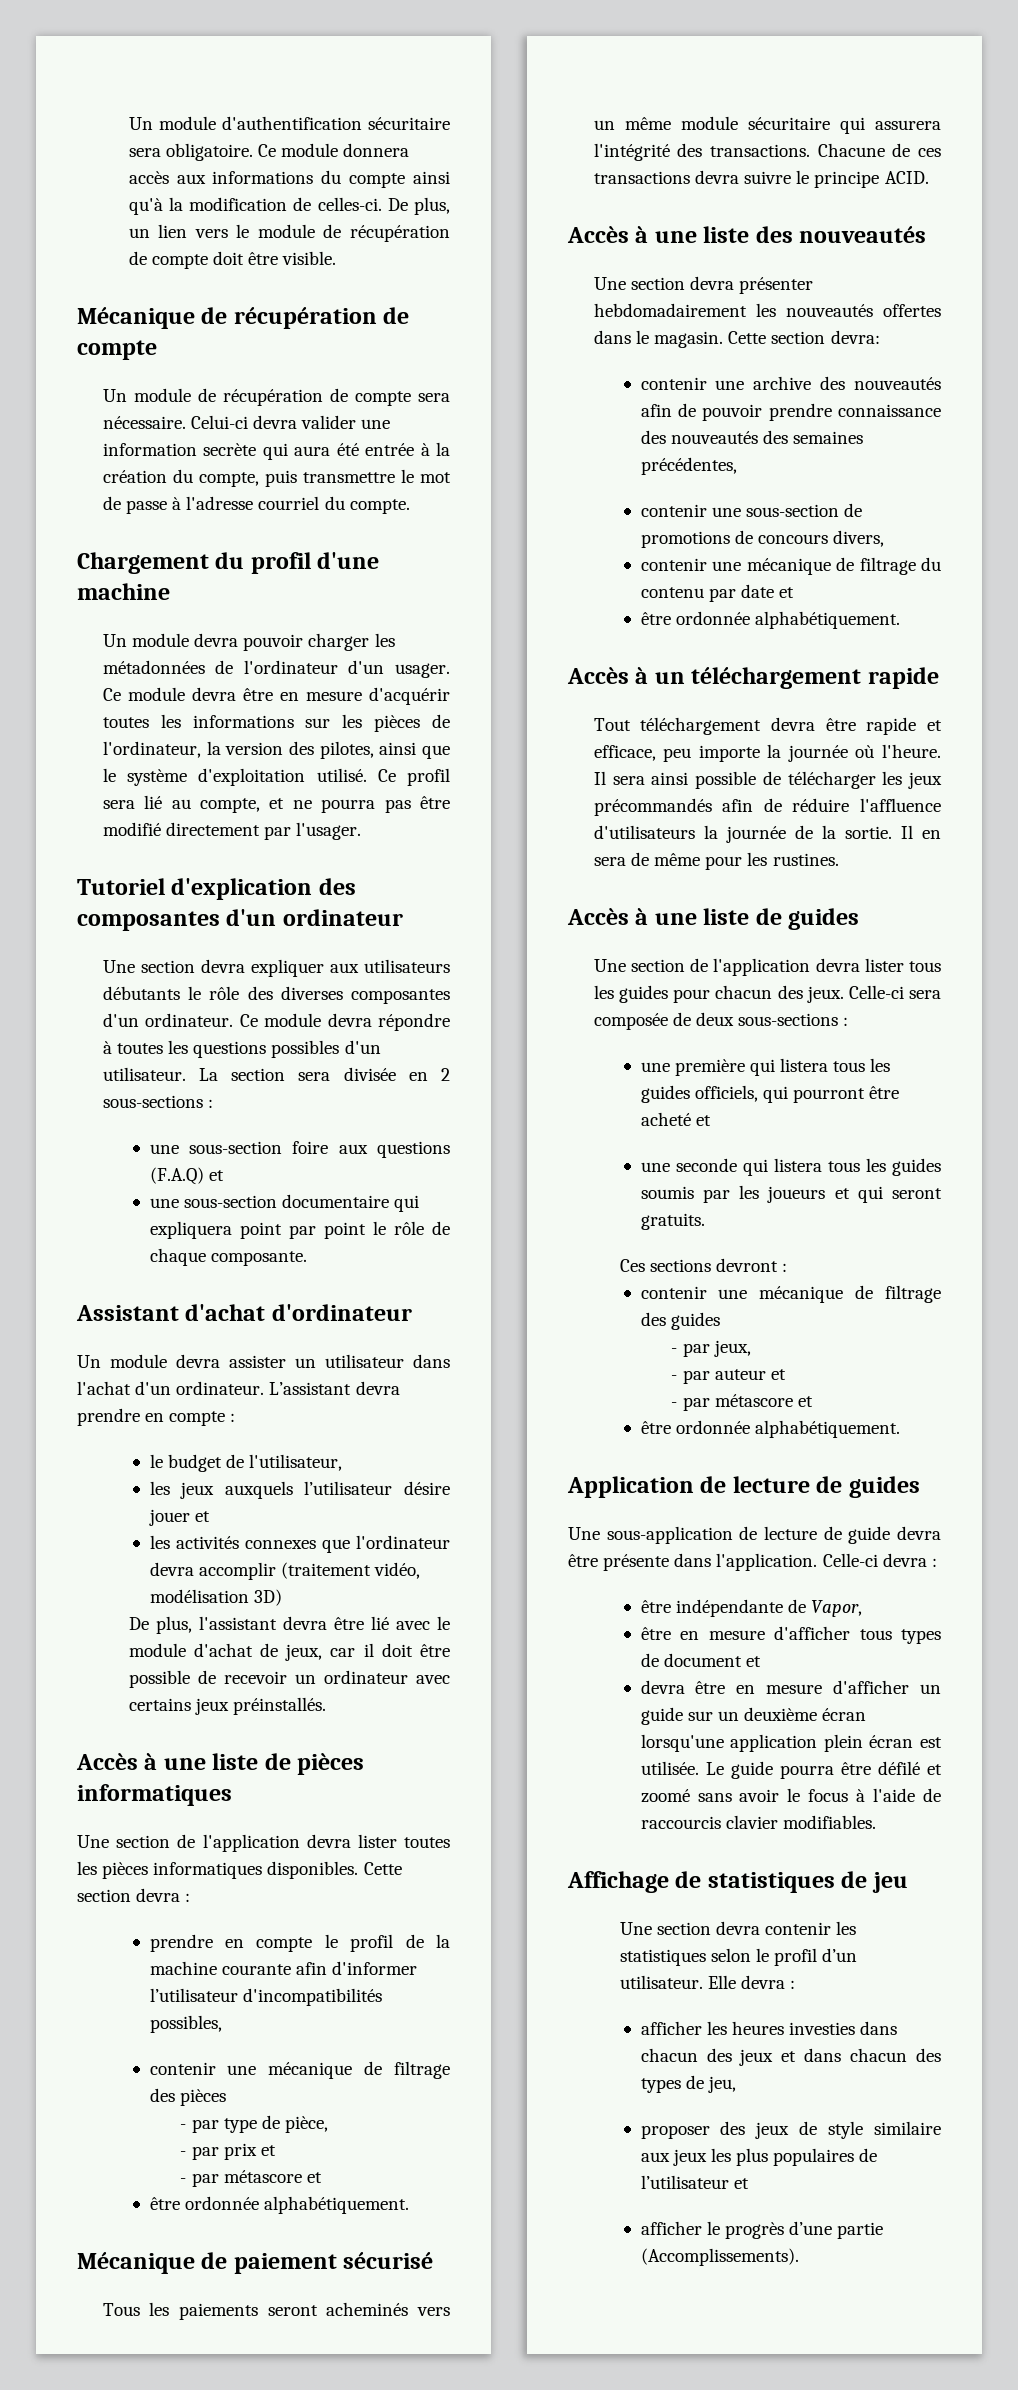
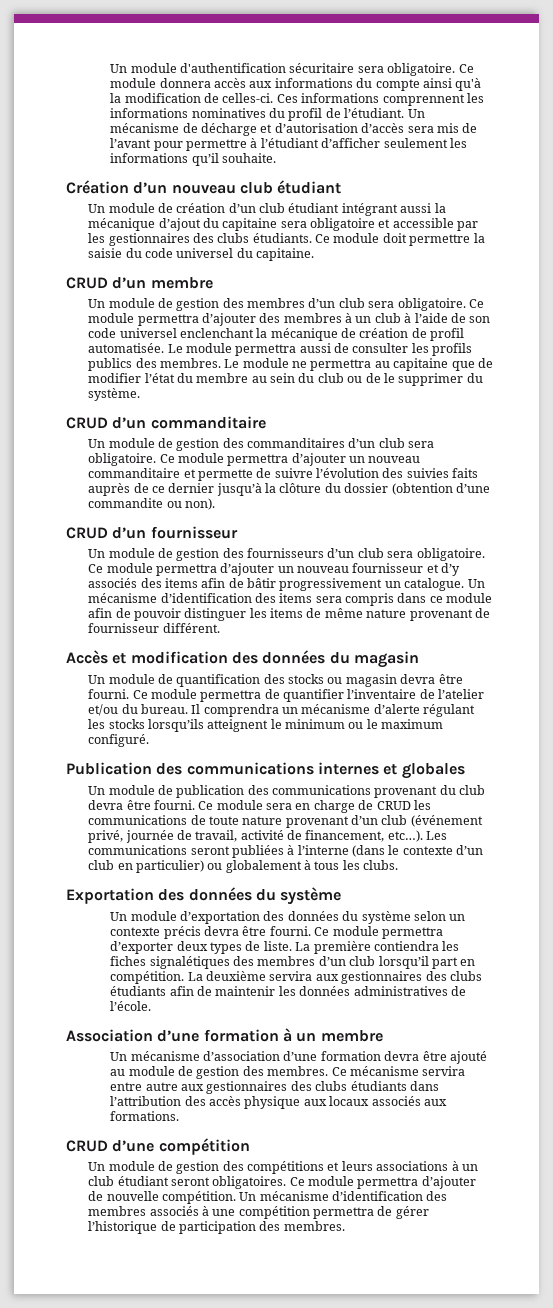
- De plus, un lien vers le module de récupération de compte doit être visible.
- Mécanique de récupération de compte
- Un module de récupération de compte sera nécessaire. Celui-ci devra valider une information secrète qui aura été entrée à la création du compte, puis transmettre le mot de passe à l'adresse courriel du compte.
- Chargement du profil d'une machine
- Un module devra pouvoir charger les métadonnées de l'ordinateur d'un usager. Ce module devra être en mesure d'acquérir toutes les informations sur les pièces de l'ordinateur, la version des pilotes, ainsi que le système d'exploitation utilisé. Ce profil sera lié au compte, et ne pourra pas être modifié directement par l'usager.
- Tutoriel d'explication des composantes d'un ordinateur
- Une section devra expliquer aux utilisateurs débutants le rôle des diverses composantes d'un ordinateur. Ce module devra répondre à toutes les questions possibles d'un utilisateur. La section sera divisée en 2 sous-sections :
- une sous-section foire aux questions (F.A.Q) et
- une sous-section documentaire qui expliquera point par point le rôle de chaque composante.
- Assistant d'achat d'ordinateur
- Un module devra assister un utilisateur dans l'achat d'un ordinateur. L’assistant devra prendre en compte :
- le budget de l'utilisateur,
- les jeux auxquels l’utilisateur désire jouer et
- les activités connexes que l'ordinateur devra accomplir (traitement vidéo, modélisation 3D)
- De plus, l'assistant devra être lié avec le module d'achat de jeux, car il doit être possible de recevoir un ordinateur avec certains jeux préinstallés.
- Accès à une liste de pièces informatiques
- Une section de l'application devra lister toutes les pièces informatiques disponibles. Cette section devra :
- prendre en compte le profil de la machine courante afin d'informer l’utilisateur d'incompatibilités possibles,
- contenir une mécanique de filtrage des pièces
- - par type de pièce,
- - par prix et
- - par métascore et
- être ordonnée alphabétiquement.
- Mécanique de paiement sécurisé
- Tous les paiements seront acheminés vers un même module sécuritaire qui assurera l'intégrité des transactions. Chacune de ces transactions devra suivre le principe ACID.
- Accès à une liste des nouveautés
- Une section devra présenter hebdomadairement les nouveautés offertes dans le magasin. Cette section devra:
- contenir une archive des nouveautés afin de pouvoir prendre connaissance des nouveautés des semaines précédentes,
- contenir une sous-section de promotions de concours divers,
- contenir une mécanique de filtrage du contenu par date et
- être ordonnée alphabétiquement.
- Accès à un téléchargement rapide
- Tout téléchargement devra être rapide et efficace, peu importe la journée où l'heure. Il sera ainsi possible de télécharger les jeux précommandés afin de réduire l'affluence d'utilisateurs la journée de la sortie. Il en sera de même pour les rustines.
- Accès à une liste de guides
- Une section de l'application devra lister tous les guides pour chacun des jeux. Celle-ci sera composée de deux sous-sections :
- une première qui listera tous les guides officiels, qui pourront être acheté et
- une seconde qui listera tous les guides soumis par les joueurs et qui seront gratuits.
- Ces sections devront :
- contenir une mécanique de filtrage des guides
- - par jeux,
- - par auteur et
- - par métascore et
- être ordonnée alphabétiquement.
- Application de lecture de guides
- Une sous-application de lecture de guide devra être présente dans l'application. Celle-ci devra :
- être indépendante de Vapor,
- être en mesure d'afficher tous types de document et
- devra être en mesure d'afficher un guide sur un deuxième écran lorsqu'une application plein écran est utilisée. Le guide pourra être défilé et zoomé sans avoir le focus à l'aide de raccourcis clavier modifiables.
- Affichage de statistiques de jeu
- Une section devra contenir les statistiques selon le profil d’un utilisateur. Elle devra :
- afficher les heures investies dans chacun des jeux et dans chacun des types de jeu,
- proposer des jeux de style similaire aux jeux les plus populaires de l’utilisateur et
- afficher le progrès d’une partie (Accomplissements).
+ Ces informations comprennent les informations nominatives du profil de l’étudiant. Un mécanisme de décharge et d’autorisation d’accès sera mis de l’avant pour permettre à l’étudiant d’afficher seulement les informations qu’il souhaite.
+ Création d’un nouveau club étudiant
+ Un module de création d’un club étudiant intégrant aussi la mécanique d’ajout du capitaine sera obligatoire et accessible par les gestionnaires des clubs étudiants. Ce module doit permettre la saisie du code universel du capitaine.
+ CRUD d’un membre
+ Un module de gestion des membres d’un club sera obligatoire. Ce module permettra d’ajouter des membres à un club à l’aide de son code universel enclenchant la mécanique de création de profil automatisée. Le module permettra aussi de consulter les profils publics des membres. Le module ne permettra au capitaine que de modifier l’état du membre au sein du club ou de le supprimer du système.
+ CRUD d’un commanditaire
+ Un module de gestion des commanditaires d’un club sera obligatoire. Ce module permettra d’ajouter un nouveau commanditaire et permette de suivre l’évolution des suivies faits auprès de ce dernier jusqu’à la clôture du dossier (obtention d’une commandite ou non).
+ CRUD d’un fournisseur
+ Un module de gestion des fournisseurs d’un club sera obligatoire. Ce module permettra d’ajouter un nouveau fournisseur et d’y associés des items afin de bâtir progressivement un catalogue. Un mécanisme d’identification des items sera compris dans ce module afin de pouvoir distinguer les items de même nature provenant de fournisseur différent.
+ Accès et modification des données du magasin
+ Un module de quantification des stocks ou magasin devra être fourni. Ce module permettra de quantifier l’inventaire de l’atelier et/ou du bureau. Il comprendra un mécanisme d’alerte régulant les stocks lorsqu’ils atteignent le minimum ou le maximum configuré.
+ Publication des communications internes et globales
+ Un module de publication des communications provenant du club devra être fourni. Ce module sera en charge de CRUD les communications de toute nature provenant d’un club (événement privé, journée de travail, activité de financement, etc…). Les communications seront publiées à l’interne (dans le contexte d’un club en particulier) ou globalement à tous les clubs.
+ Exportation des données du système
+ Un module d’exportation des données du système selon un contexte précis devra être fourni. Ce module permettra d’exporter deux types de liste. La première contiendra les fiches signalétiques des membres d’un club lorsqu’il part en compétition. La deuxième servira aux gestionnaires des clubs étudiants afin de maintenir les données administratives de l’école.
+ Association d’une formation à un membre
+ Un mécanisme d’association d’une formation devra être ajouté au module de gestion des membres. Ce mécanisme servira entre autre aux gestionnaires des clubs étudiants dans l’attribution des accès physique aux locaux associés aux formations.
+ CRUD d’une compétition
+ Un module de gestion des compétitions et leurs associations à un club étudiant seront obligatoires. Ce module permettra d’ajouter de nouvelle compétition. Un mécanisme d’identification des membres associés à une compétition permettra de gérer l’historique de participation des membres.

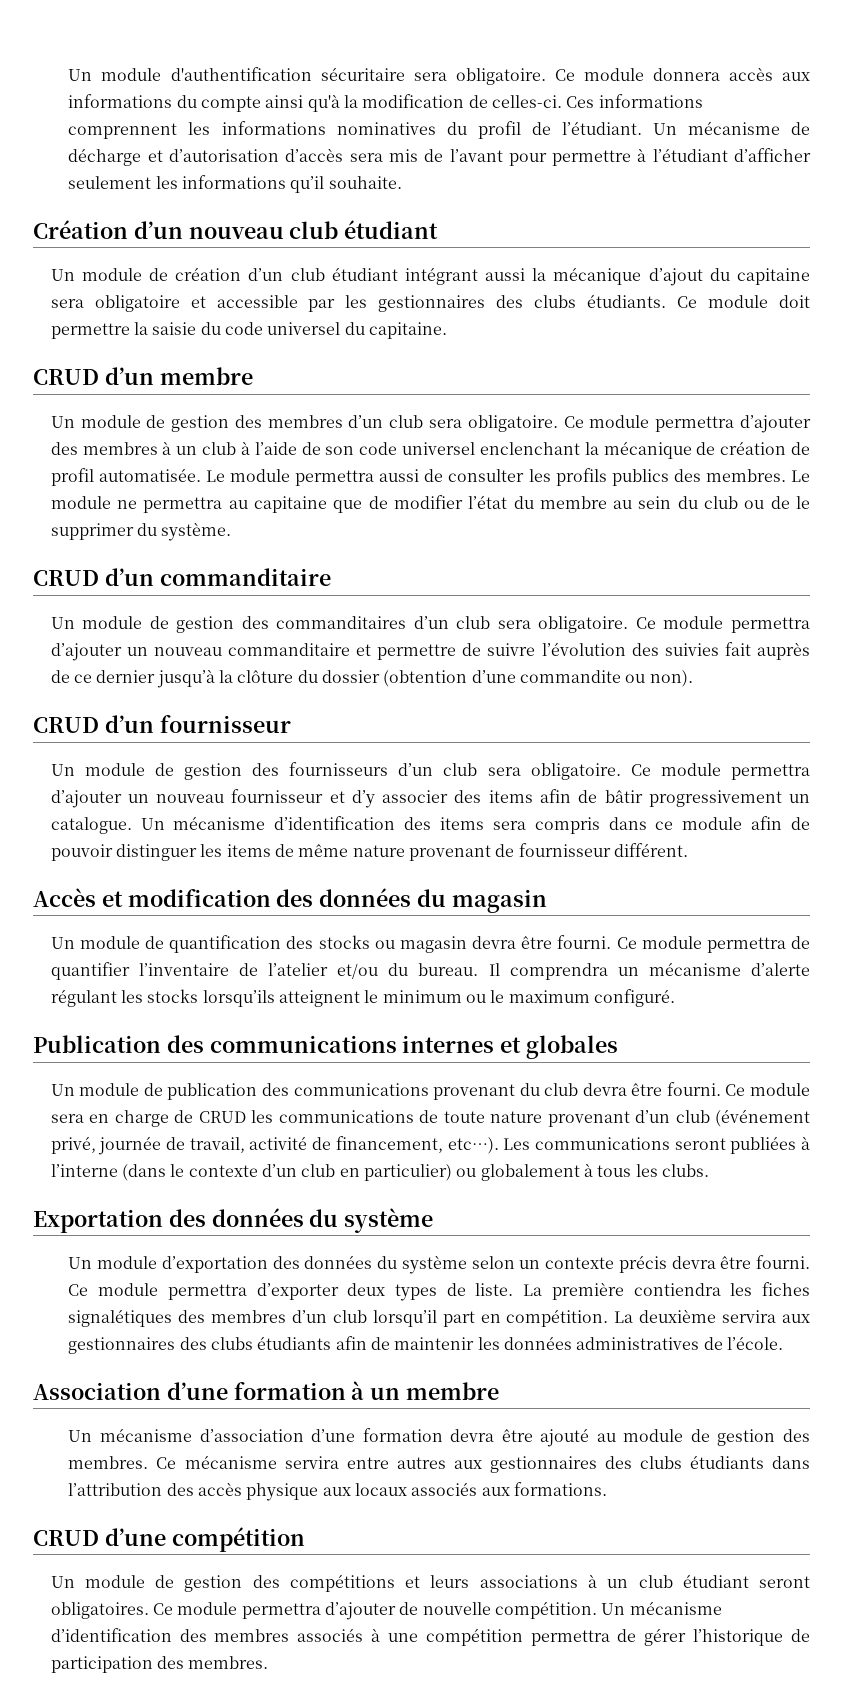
- Ce module permettra d’ajouter un nouveau commanditaire et permette de suivre l’évolution des suivies faits auprès de ce dernier jusqu’à la clôture du dossier (obtention d’une commandite ou non).
+ Ce module permettra d’ajouter un nouveau commanditaire et permettre de suivre l’évolution des suivies fait auprès de ce dernier jusqu’à la clôture du dossier (obtention d’une commandite ou non).
- Ce module permettra d’ajouter un nouveau fournisseur et d’y associés des items afin de bâtir progressivement un catalogue.
+ Ce module permettra d’ajouter un nouveau fournisseur et d’y associer des items afin de bâtir progressivement un catalogue.
- Ce mécanisme servira entre autre aux gestionnaires des clubs étudiants dans l’attribution des accès physique aux locaux associés aux formations.
+ Ce mécanisme servira entre autres aux gestionnaires des clubs étudiants dans l’attribution des accès physique aux locaux associés aux formations.

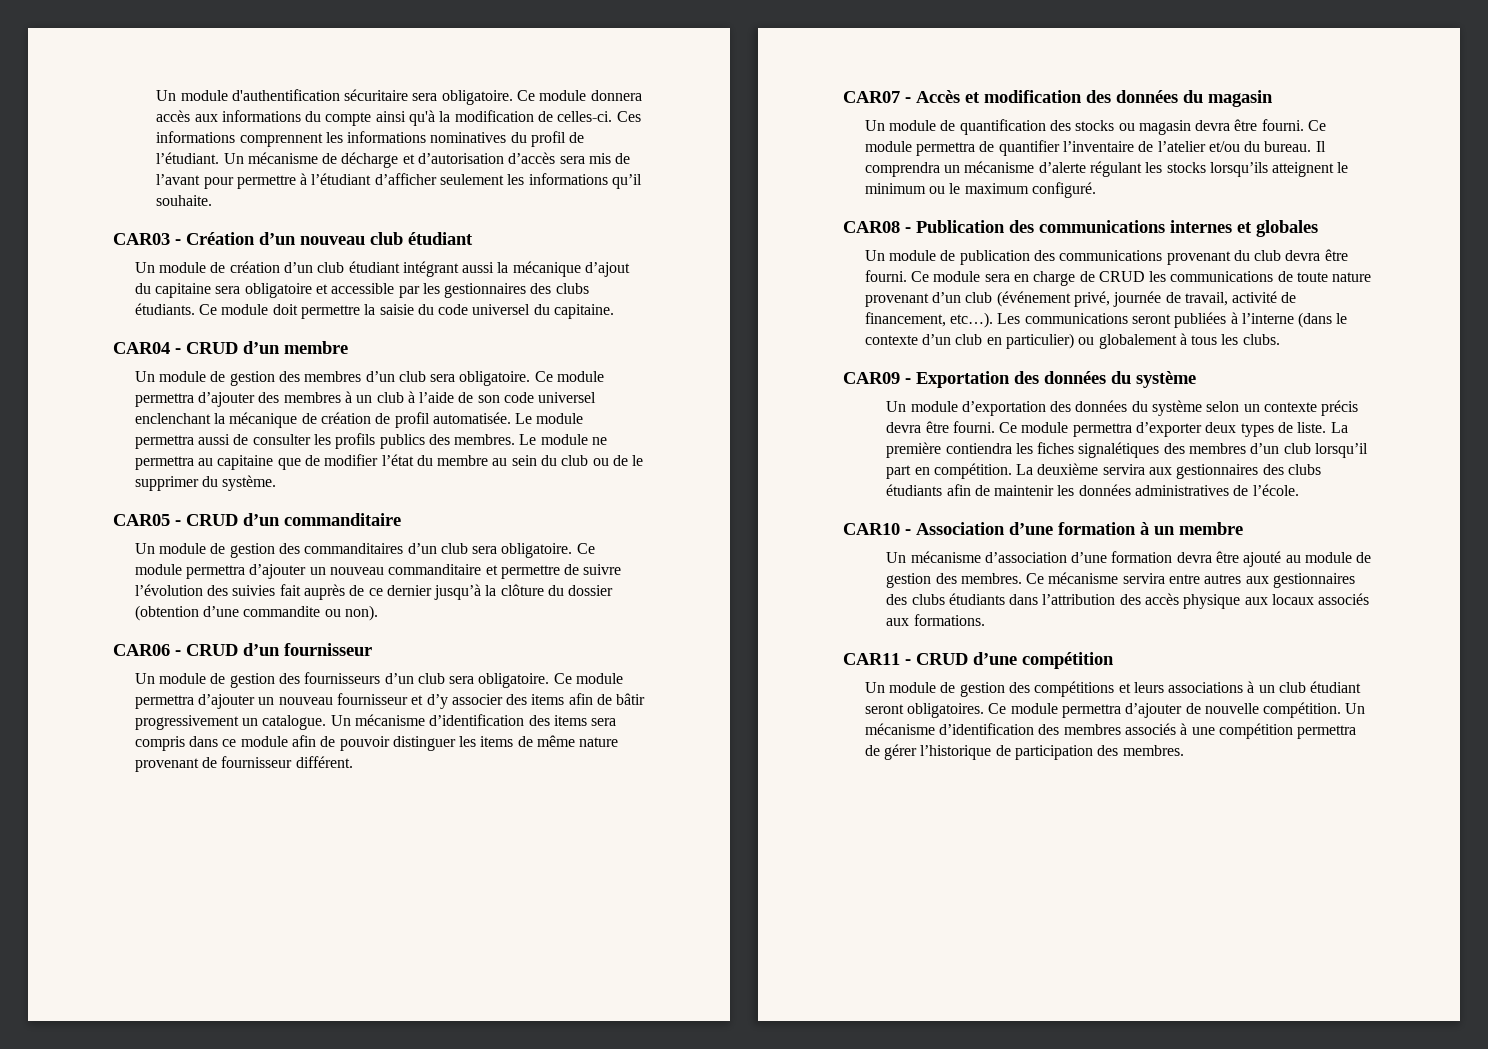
- Création d’un nouveau club étudiant
+ CAR03 - Création d’un nouveau club étudiant
- CRUD d’un membre
+ CAR04 - CRUD d’un membre
- CRUD d’un commanditaire
+ CAR05 - CRUD d’un commanditaire
- CRUD d’un fournisseur
+ CAR06 - CRUD d’un fournisseur
- Accès et modification des données du magasin
+ CAR07 - Accès et modification des données du magasin
- Publication des communications internes et globales
+ CAR08 - Publication des communications internes et globales
- Exportation des données du système
+ CAR09 - Exportation des données du système
- Association d’une formation à un membre
+ CAR10 - Association d’une formation à un membre
- CRUD d’une compétition
+ CAR11 - CRUD d’une compétition

